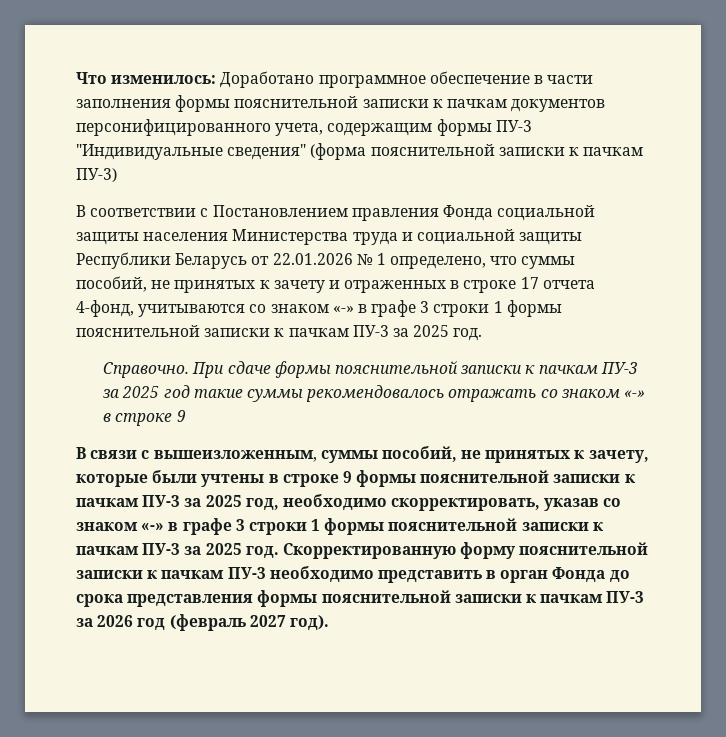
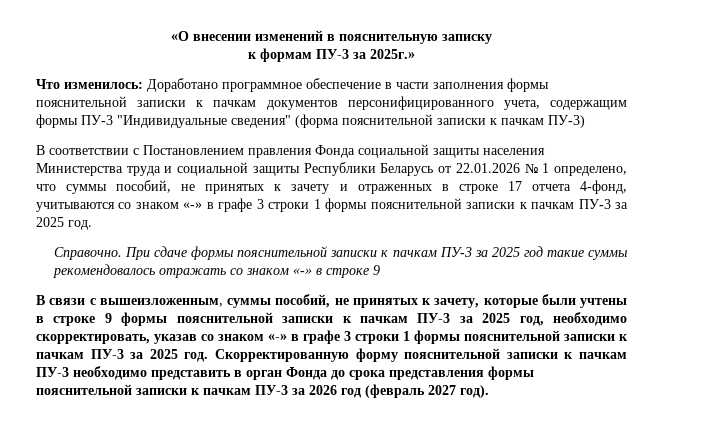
+ «О внесении изменений в пояснительную записку
+ к формам ПУ-3 за 2025г.»

